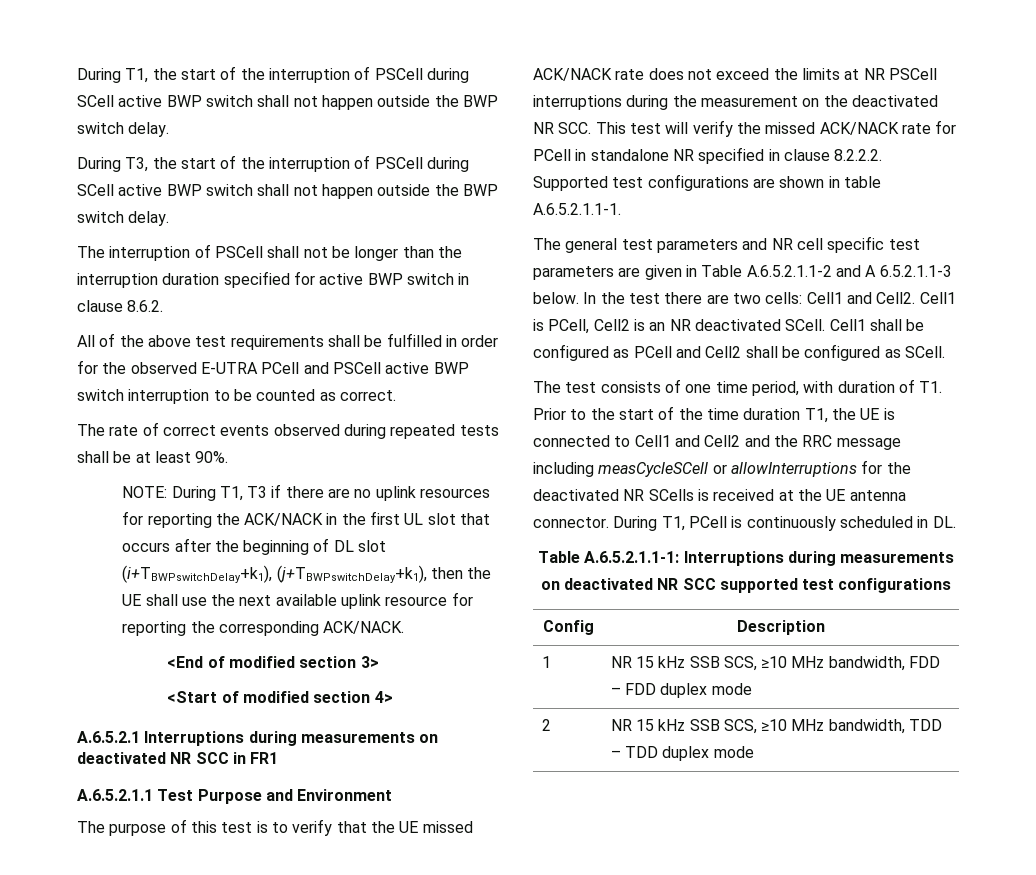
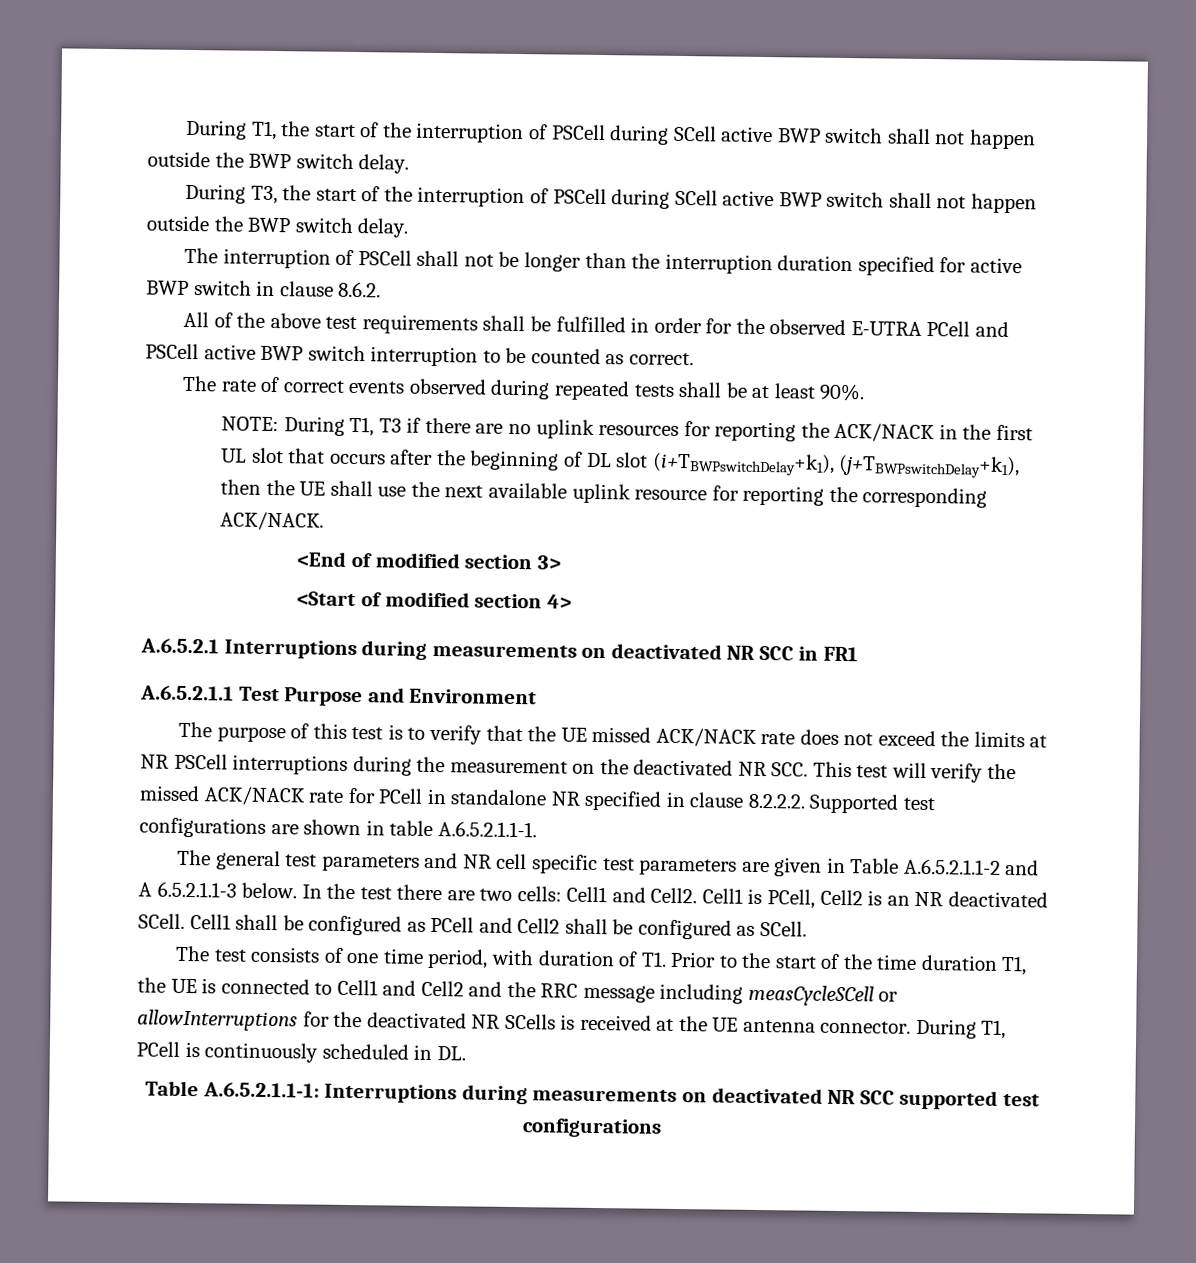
- Config | Description
- 1 | NR 15 kHz SSB SCS, ≥10 MHz bandwidth, FDD – FDD duplex mode
- 2 | NR 15 kHz SSB SCS, ≥10 MHz bandwidth, TDD – TDD duplex mode

